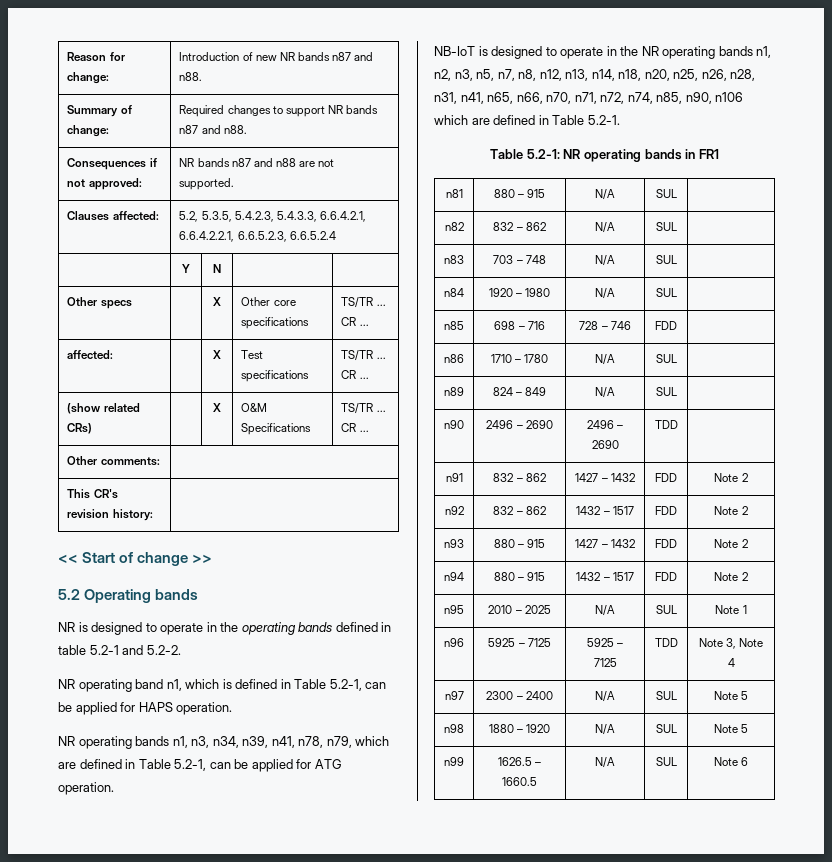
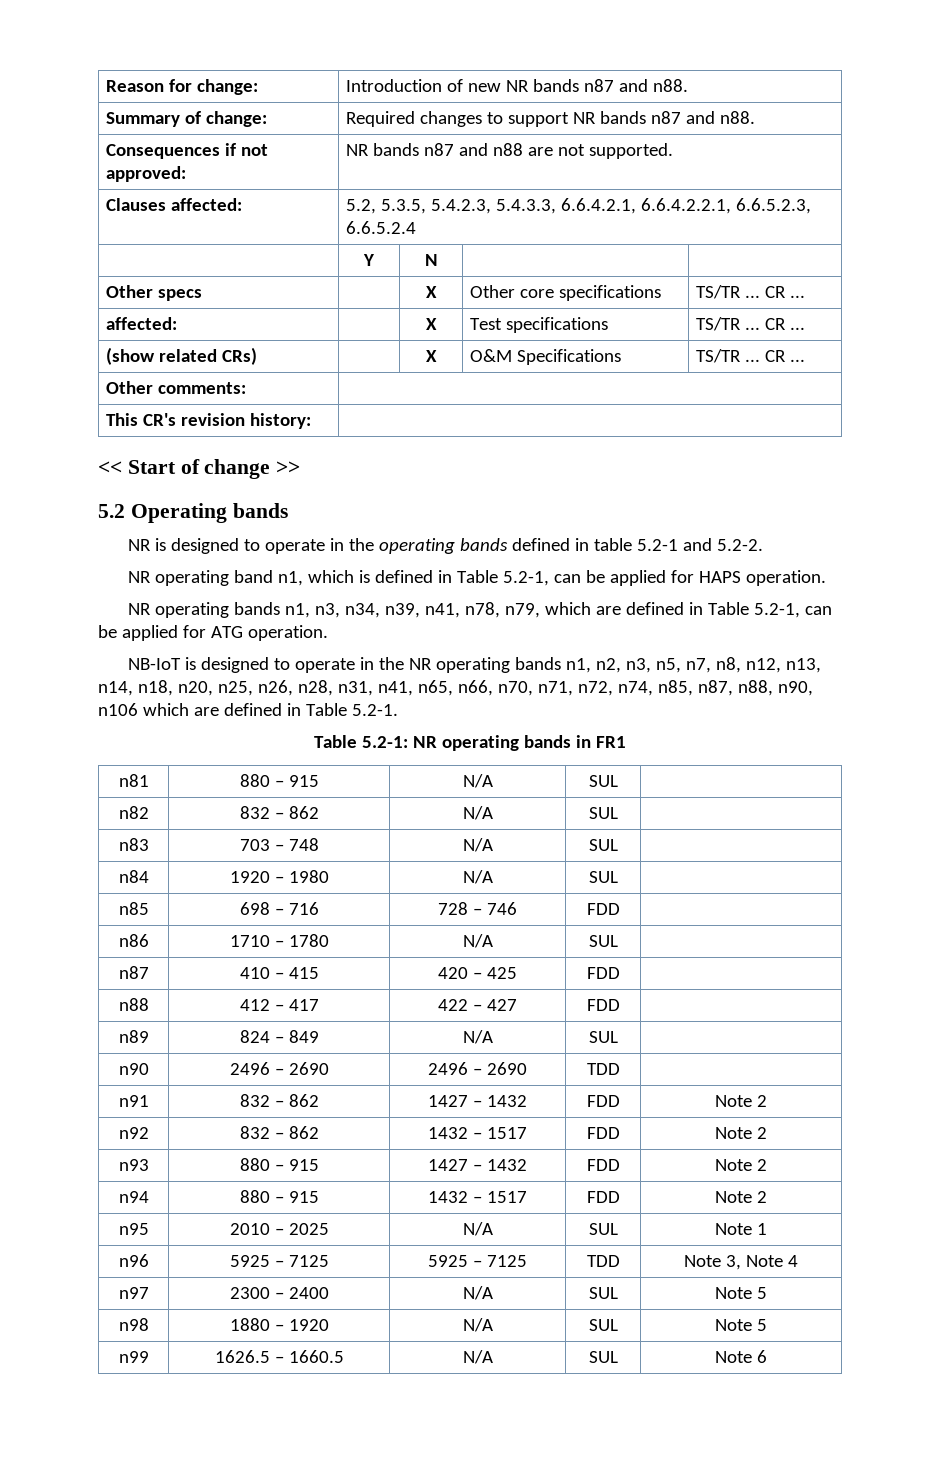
- NB-IoT is designed to operate in the NR operating bands n1, n2, n3, n5, n7, n8, n12, n13, n14, n18, n20, n25, n26, n28, n31, n41, n65, n66, n70, n71, n72, n74, n85, n90, n106 which are defined in Table 5.2-1.
+ NB-IoT is designed to operate in the NR operating bands n1, n2, n3, n5, n7, n8, n12, n13, n14, n18, n20, n25, n26, n28, n31, n41, n65, n66, n70, n71, n72, n74, n85, n87, n88, n90, n106 which are defined in Table 5.2-1.
+ n87 | 410 – 415 | 420 – 425 | FDD |
+ n88 | 412 – 417 | 422 – 427 | FDD |

